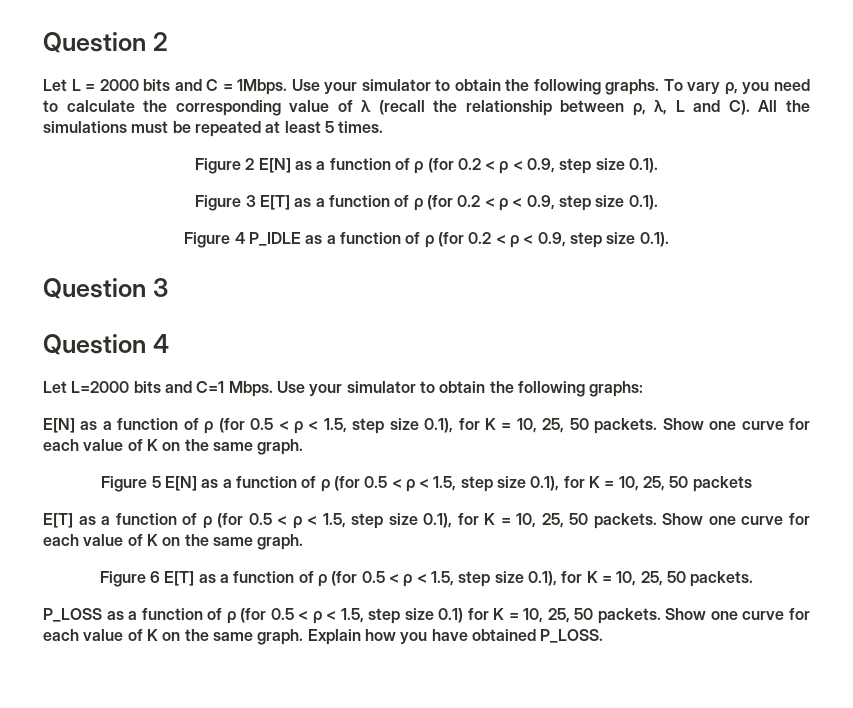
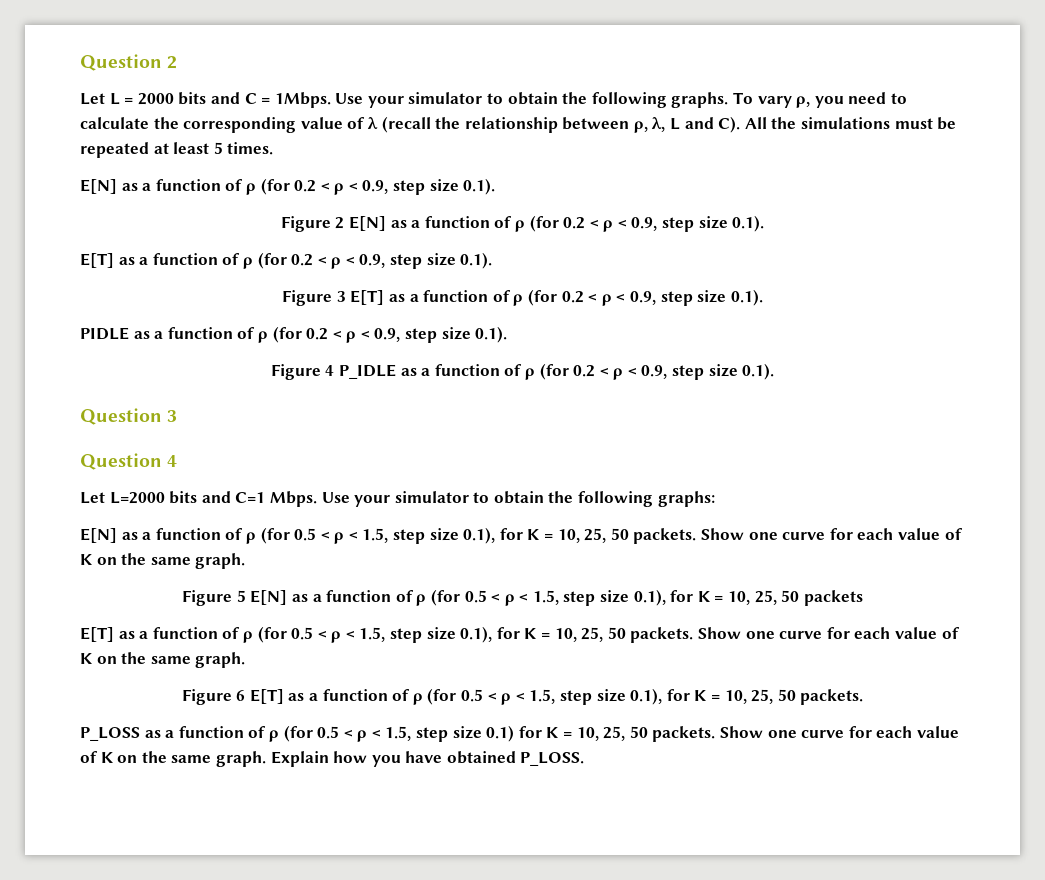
  To vary ρ, you need to calculate the corresponding value of λ (recall the relationship between ρ, λ, L and C). All the simulations must be repeated at least 5 times.
+ E[N] as a function of ρ (for 0.2 < ρ < 0.9, step size 0.1).
  Figure 2 E[N] as a function of ρ (for 0.2 < ρ < 0.9, step size 0.1).
+ E[T] as a function of ρ (for 0.2 < ρ < 0.9, step size 0.1).
+ PIDLE as a function of ρ (for 0.2 < ρ < 0.9, step size 0.1).

